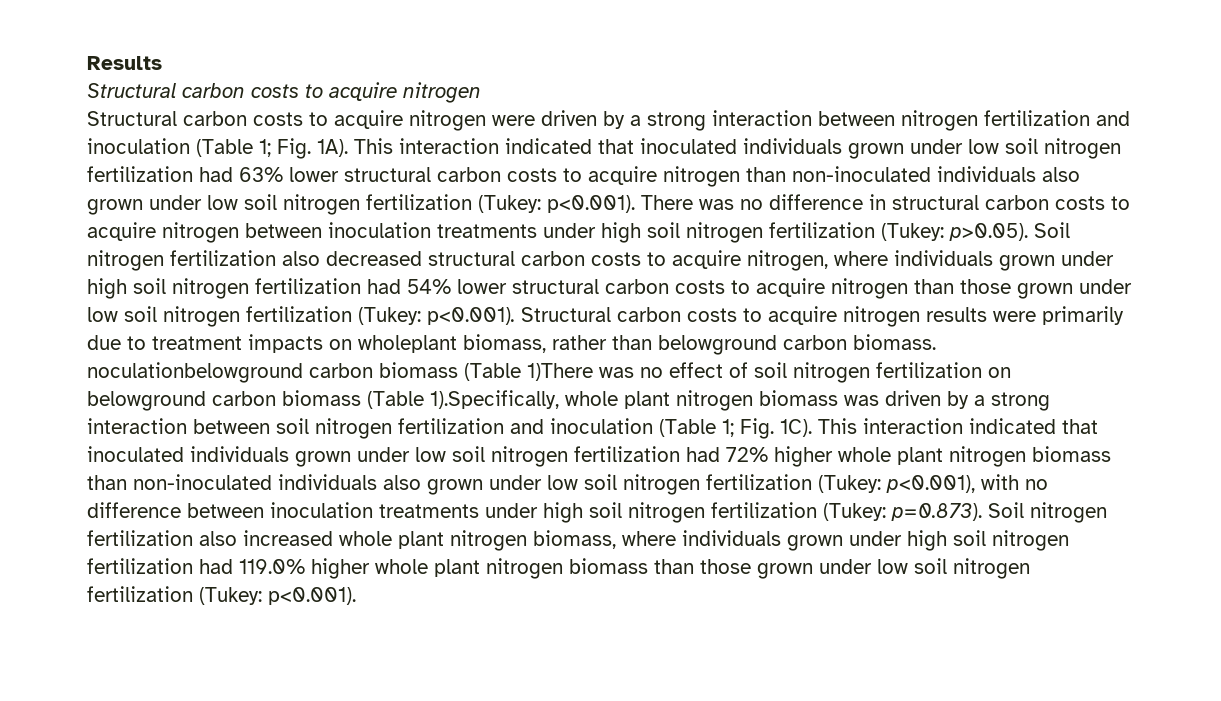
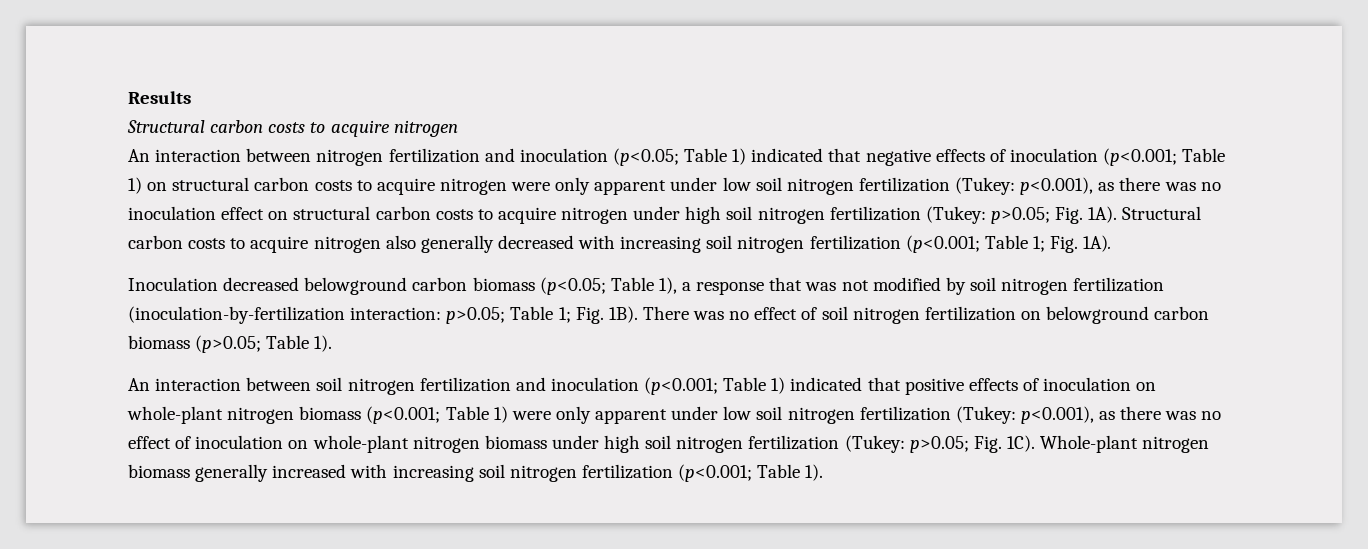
- Structural carbon costs to acquire nitrogen were driven by a strong interaction between nitrogen fertilization and inoculation (Table 1; Fig. 1A). This interaction indicated that inoculated individuals grown under low soil nitrogen fertilization had 63% lower structural carbon costs to acquire nitrogen than non-inoculated individuals also grown under low soil nitrogen fertilization (Tukey: p<0.001). There was no difference in structural carbon costs to acquire nitrogen between inoculation treatments under high soil nitrogen fertilization (Tukey: p>0.05). Soil nitrogen fertilization also decreased structural carbon costs to acquire nitrogen, where individuals grown under high soil nitrogen fertilization had 54% lower structural carbon costs to acquire nitrogen than those grown under low soil nitrogen fertilization (Tukey: p<0.001). Structural carbon costs to acquire nitrogen results were primarily due to treatment impacts on wholeplant biomass, rather than belowground carbon biomass. noculationbelowground carbon biomass (Table 1)There was no effect of soil nitrogen fertilization on belowground carbon biomass (Table 1).Specifically, whole plant nitrogen biomass was driven by a strong interaction between soil nitrogen fertilization and inoculation (Table 1; Fig. 1C). This interaction indicated that inoculated individuals grown under low soil nitrogen fertilization had 72% higher whole plant nitrogen biomass than non-inoculated individuals also grown under low soil nitrogen fertilization (Tukey: p<0.001), with no difference between inoculation treatments under high soil nitrogen fertilization (Tukey: p=0.873). Soil nitrogen fertilization also increased whole plant nitrogen biomass, where individuals grown under high soil nitrogen fertilization had 119.0% higher whole plant nitrogen biomass than those grown under low soil nitrogen fertilization (Tukey: p<0.001).
+ An interaction between nitrogen fertilization and inoculation (p<0.05; Table 1) indicated that negative effects of inoculation (p<0.001; Table 1) on structural carbon costs to acquire nitrogen were only apparent under low soil nitrogen fertilization (Tukey: p<0.001), as there was no inoculation effect on structural carbon costs to acquire nitrogen under high soil nitrogen fertilization (Tukey: p>0.05; Fig. 1A). Structural carbon costs to acquire nitrogen also generally decreased with increasing soil nitrogen fertilization (p<0.001; Table 1; Fig. 1A).
+ Inoculation decreased belowground carbon biomass (p<0.05; Table 1), a response that was not modified by soil nitrogen fertilization (inoculation-by-fertilization interaction: p>0.05; Table 1; Fig. 1B). There was no effect of soil nitrogen fertilization on belowground carbon biomass (p>0.05; Table 1).
+ An interaction between soil nitrogen fertilization and inoculation (p<0.001; Table 1) indicated that positive effects of inoculation on whole-plant nitrogen biomass (p<0.001; Table 1) were only apparent under low soil nitrogen fertilization (Tukey: p<0.001), as there was no effect of inoculation on whole-plant nitrogen biomass under high soil nitrogen fertilization (Tukey: p>0.05; Fig. 1C). Whole-plant nitrogen biomass generally increased with increasing soil nitrogen fertilization (p<0.001; Table 1).

